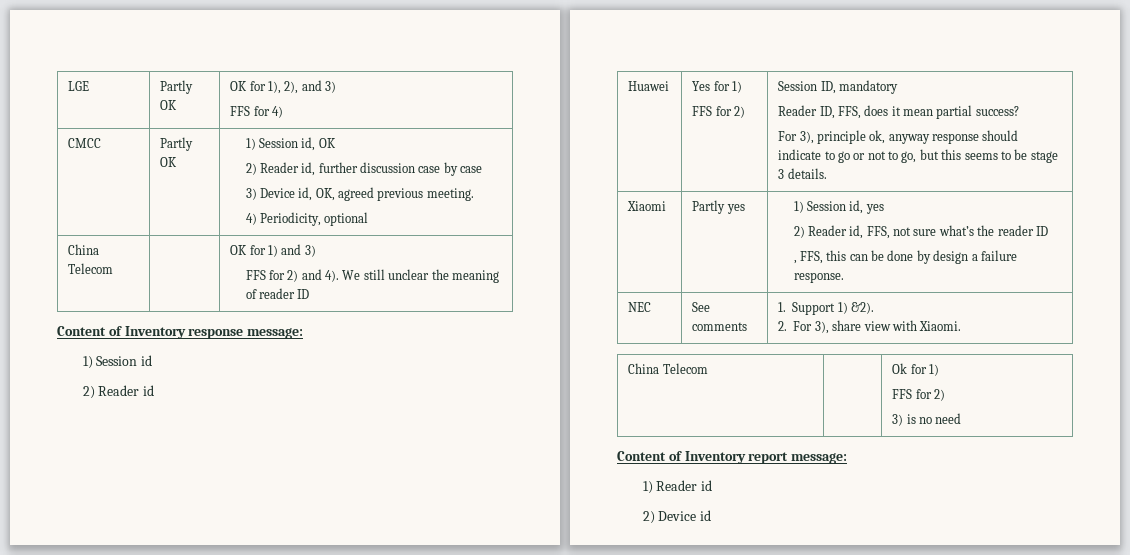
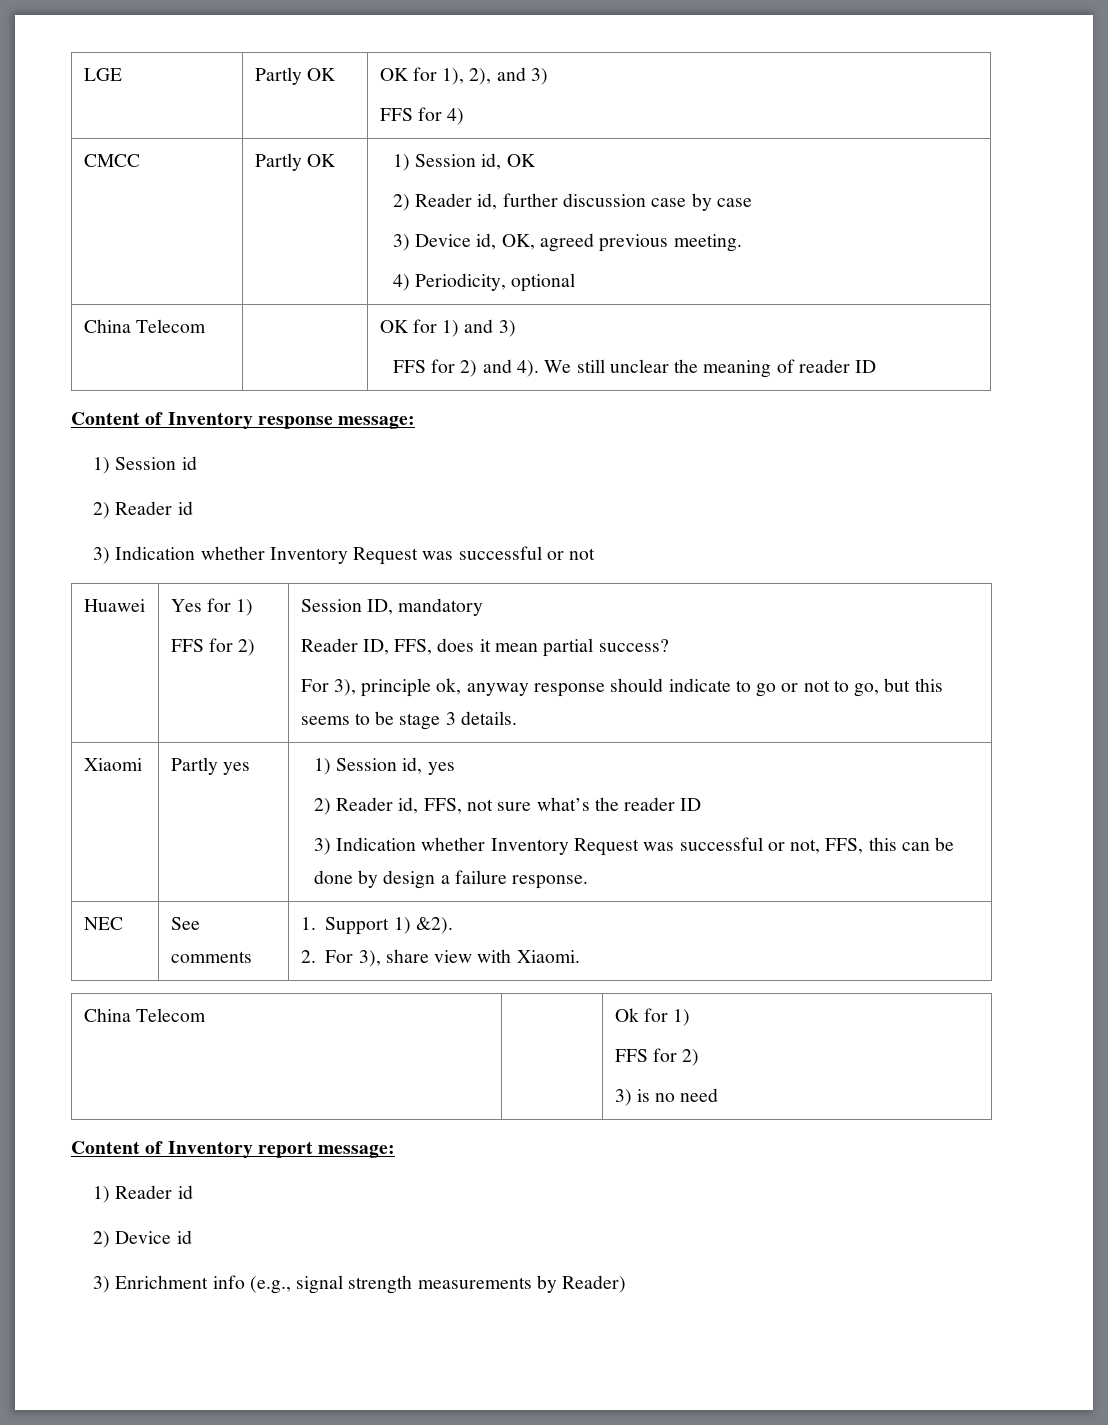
+ 3) Indication whether Inventory Request was successful or not
  Xiaomi | Partly yes | 1) Session id, yes
  2) Reader id, FFS, not sure what’s the reader ID
- , FFS, this can be done by design a failure response.
+ 3) Indication whether Inventory Request was successful or not, FFS, this can be done by design a failure response.
+ 3) Enrichment info (e.g., signal strength measurements by Reader)

